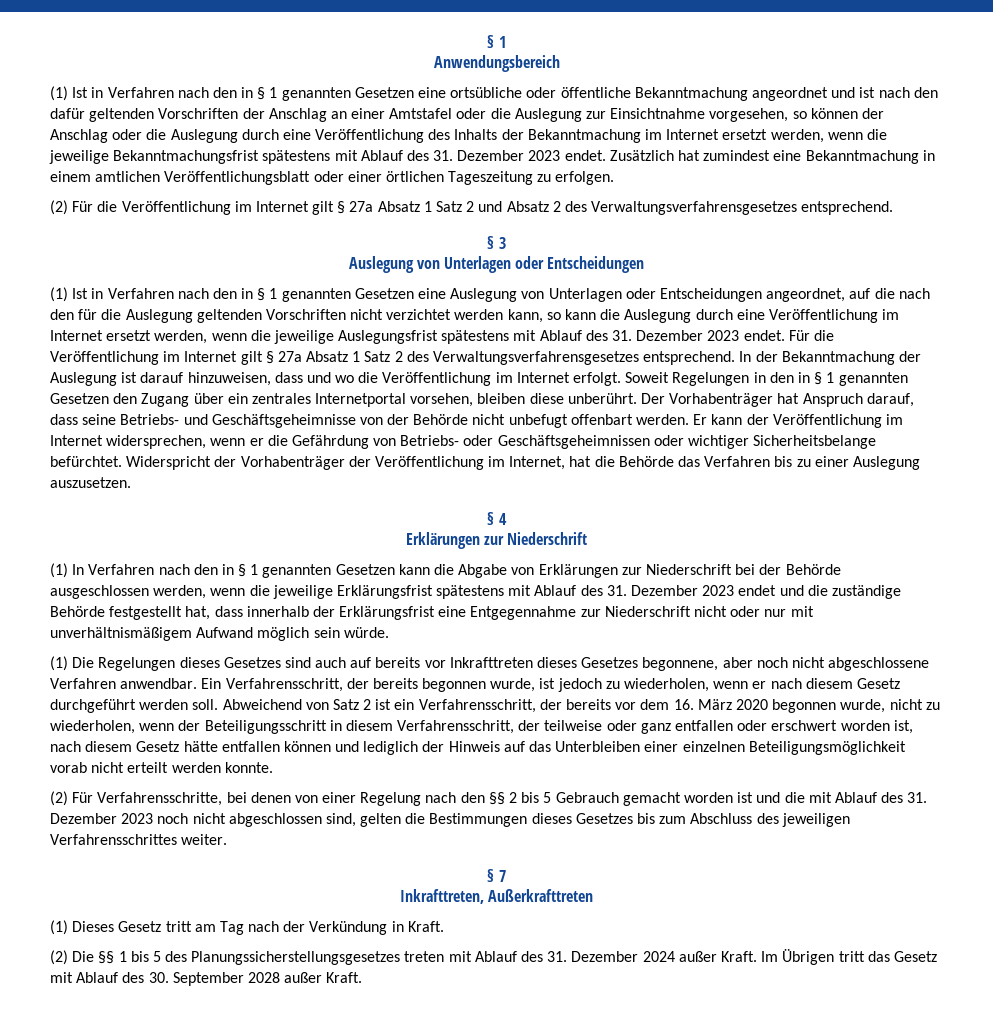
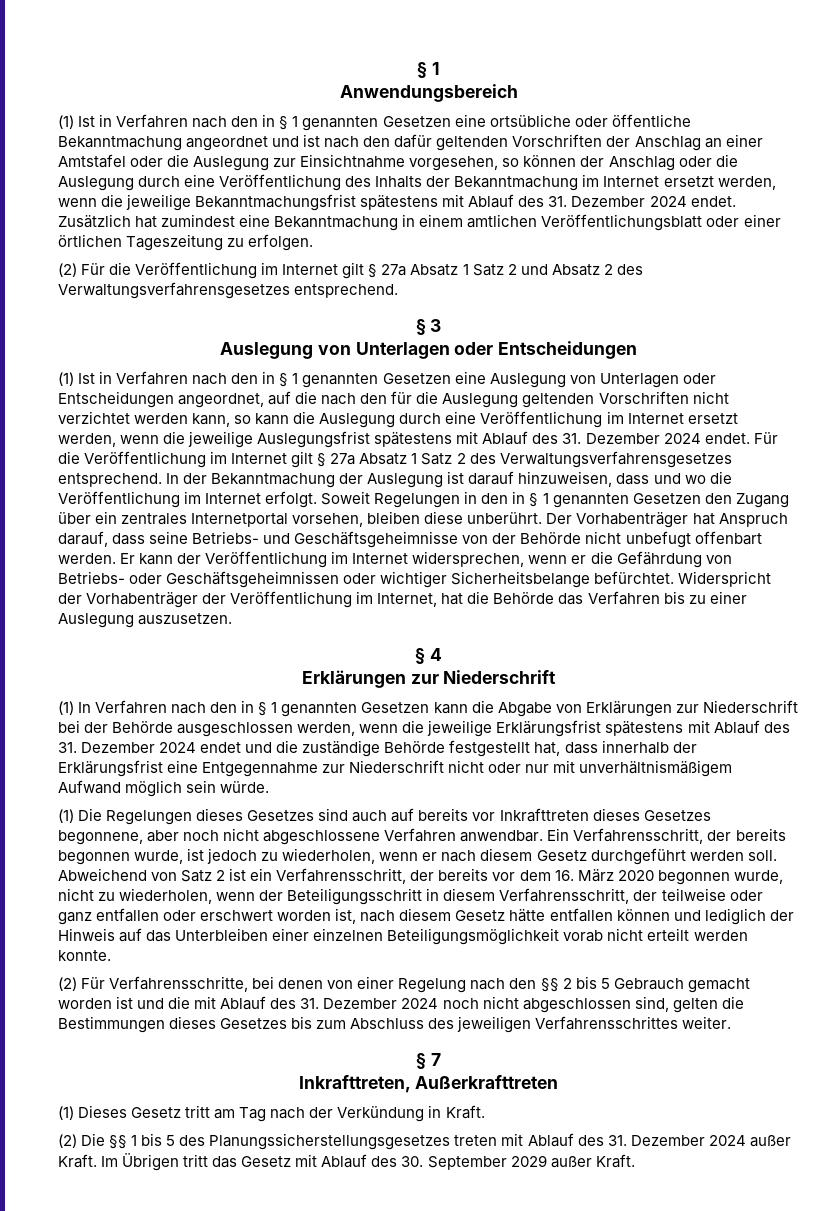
- (1) Ist in Verfahren nach den in § 1 genannten Gesetzen eine ortsübliche oder öffentliche Bekanntmachung angeordnet und ist nach den dafür geltenden Vorschriften der Anschlag an einer Amtstafel oder die Auslegung zur Einsichtnahme vorgesehen, so können der Anschlag oder die Auslegung durch eine Veröffentlichung des Inhalts der Bekanntmachung im Internet ersetzt werden, wenn die jeweilige Bekanntmachungsfrist spätestens mit Ablauf des 31. Dezember 2023 endet.
+ (1) Ist in Verfahren nach den in § 1 genannten Gesetzen eine ortsübliche oder öffentliche Bekanntmachung angeordnet und ist nach den dafür geltenden Vorschriften der Anschlag an einer Amtstafel oder die Auslegung zur Einsichtnahme vorgesehen, so können der Anschlag oder die Auslegung durch eine Veröffentlichung des Inhalts der Bekanntmachung im Internet ersetzt werden, wenn die jeweilige Bekanntmachungsfrist spätestens mit Ablauf des 31. Dezember 2024 endet.
- (1) Ist in Verfahren nach den in § 1 genannten Gesetzen eine Auslegung von Unterlagen oder Entscheidungen angeordnet, auf die nach den für die Auslegung geltenden Vorschriften nicht verzichtet werden kann, so kann die Auslegung durch eine Veröffentlichung im Internet ersetzt werden, wenn die jeweilige Auslegungsfrist spätestens mit Ablauf des 31. Dezember 2023 endet.
+ (1) Ist in Verfahren nach den in § 1 genannten Gesetzen eine Auslegung von Unterlagen oder Entscheidungen angeordnet, auf die nach den für die Auslegung geltenden Vorschriften nicht verzichtet werden kann, so kann die Auslegung durch eine Veröffentlichung im Internet ersetzt werden, wenn die jeweilige Auslegungsfrist spätestens mit Ablauf des 31. Dezember 2024 endet.
- (1) In Verfahren nach den in § 1 genannten Gesetzen kann die Abgabe von Erklärungen zur Niederschrift bei der Behörde ausgeschlossen werden, wenn die jeweilige Erklärungsfrist spätestens mit Ablauf des 31. Dezember 2023 endet und die zuständige Behörde festgestellt hat, dass innerhalb der Erklärungsfrist eine Entgegennahme zur Niederschrift nicht oder nur mit unverhältnismäßigem Aufwand möglich sein würde.
+ (1) In Verfahren nach den in § 1 genannten Gesetzen kann die Abgabe von Erklärungen zur Niederschrift bei der Behörde ausgeschlossen werden, wenn die jeweilige Erklärungsfrist spätestens mit Ablauf des 31. Dezember 2024 endet und die zuständige Behörde festgestellt hat, dass innerhalb der Erklärungsfrist eine Entgegennahme zur Niederschrift nicht oder nur mit unverhältnismäßigem Aufwand möglich sein würde.
- (2) Für Verfahrensschritte, bei denen von einer Regelung nach den §§ 2 bis 5 Gebrauch gemacht worden ist und die mit Ablauf des 31. Dezember 2023 noch nicht abgeschlossen sind, gelten die Bestimmungen dieses Gesetzes bis zum Abschluss des jeweiligen Verfahrensschrittes weiter.
+ (2) Für Verfahrensschritte, bei denen von einer Regelung nach den §§ 2 bis 5 Gebrauch gemacht worden ist und die mit Ablauf des 31. Dezember 2024 noch nicht abgeschlossen sind, gelten die Bestimmungen dieses Gesetzes bis zum Abschluss des jeweiligen Verfahrensschrittes weiter.
- Im Übrigen tritt das Gesetz mit Ablauf des 30. September 2028 außer Kraft.
+ Im Übrigen tritt das Gesetz mit Ablauf des 30. September 2029 außer Kraft.

